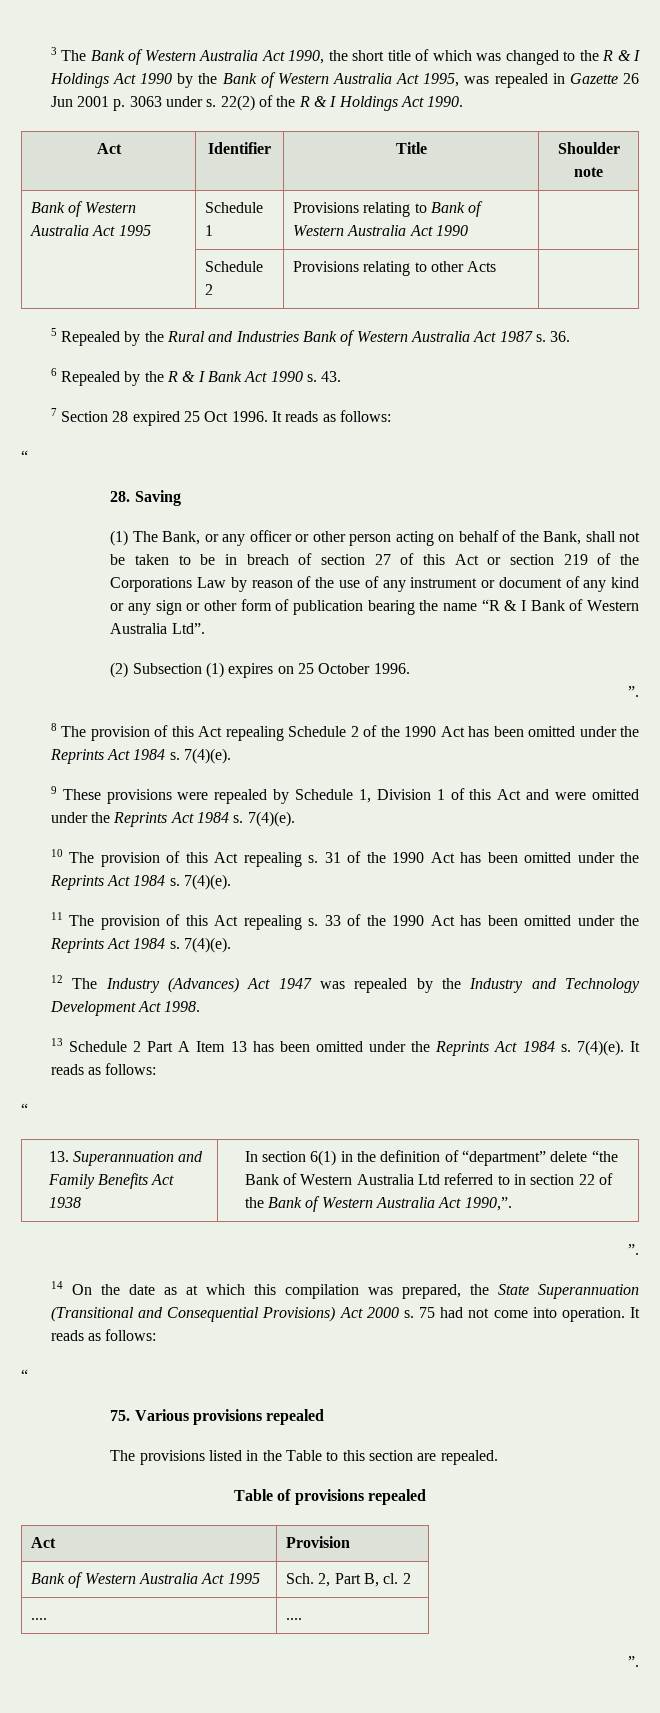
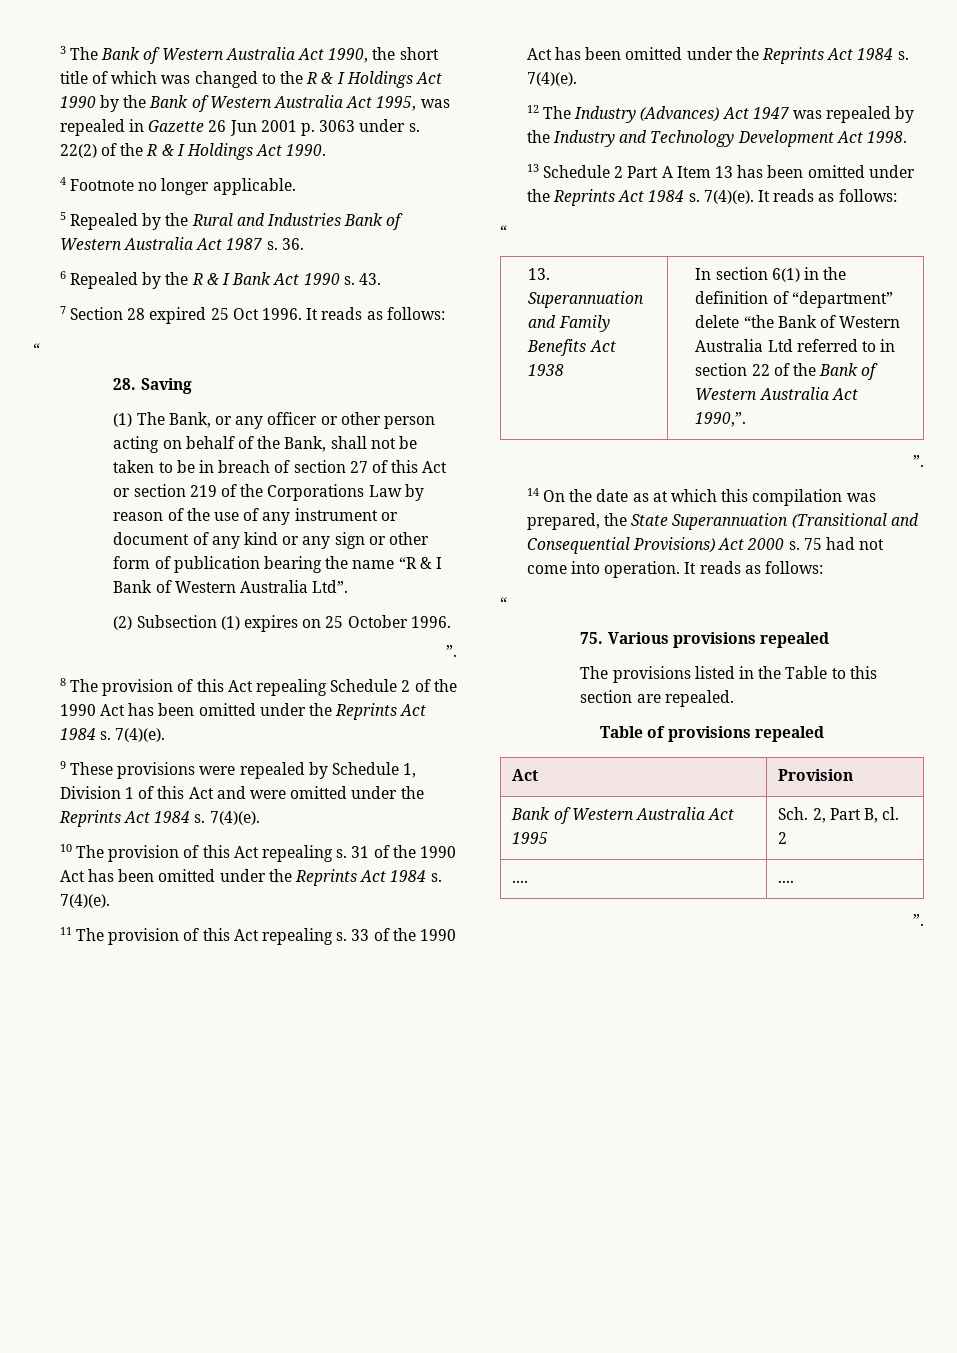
- Act | Identifier | Title | Shoulder note
- Bank of Western Australia Act 1995 | Schedule 1 | Provisions relating to Bank of Western Australia Act 1990 |
- | Schedule 2 | Provisions relating to other Acts |
+ 4 Footnote no longer applicable.

